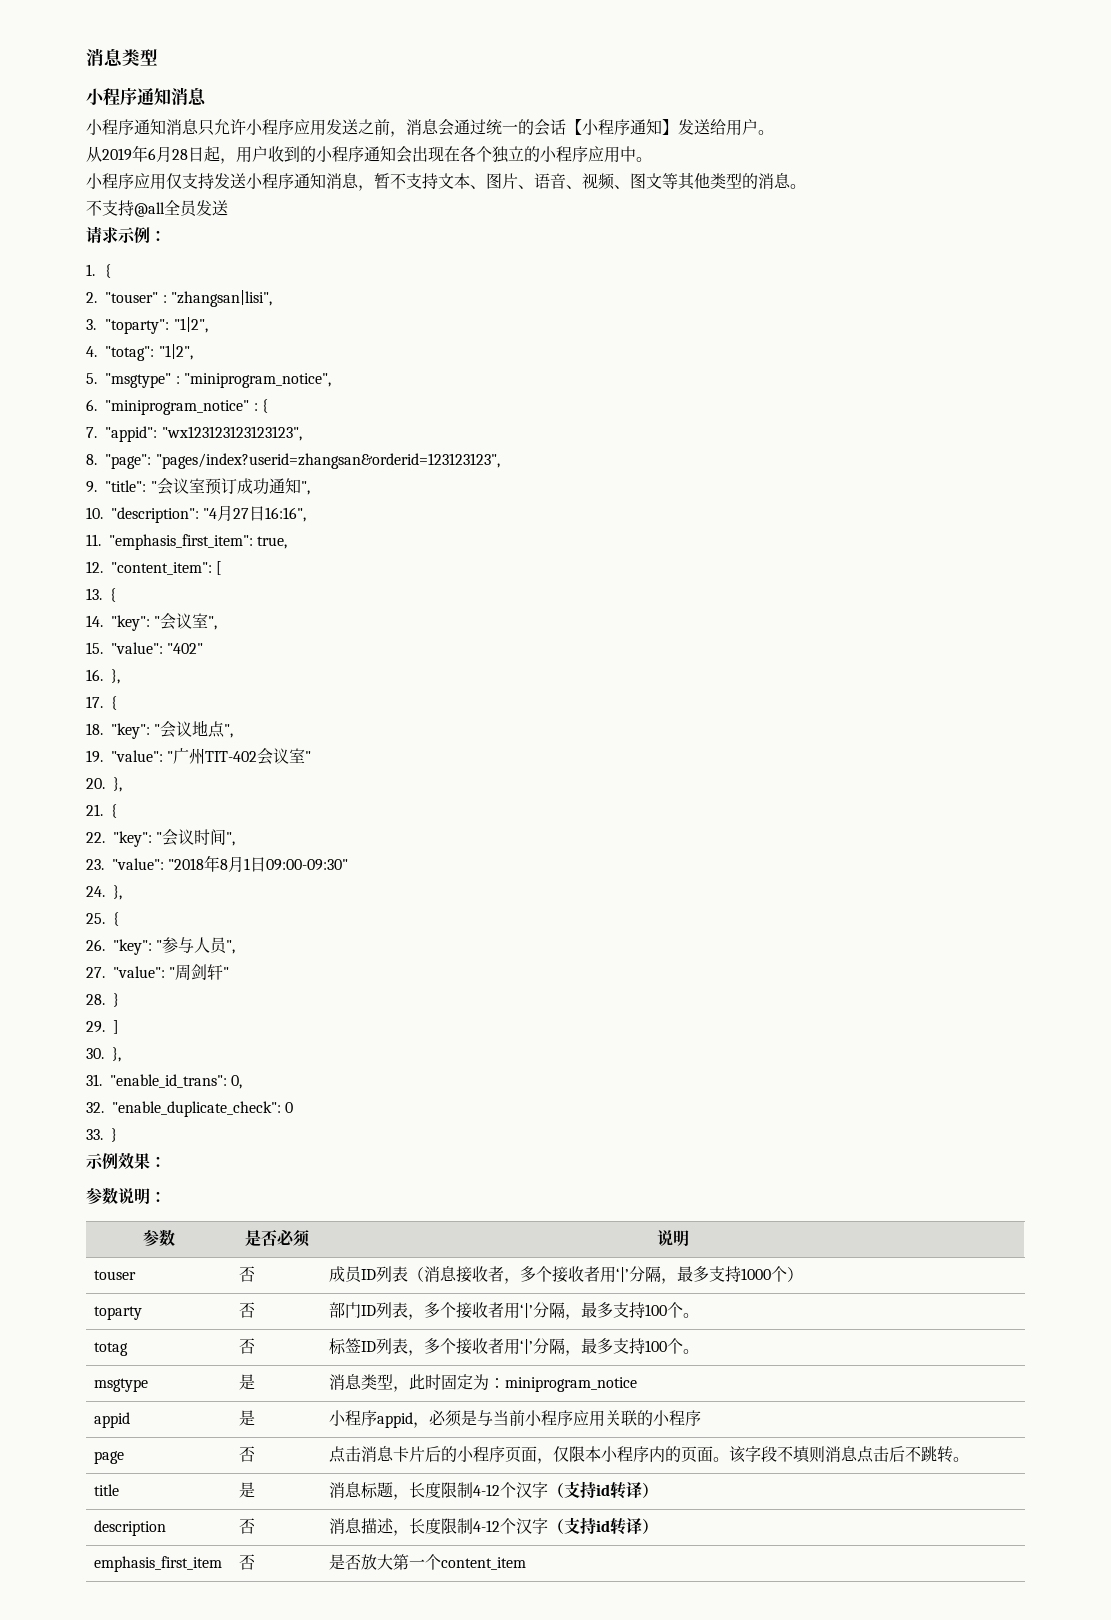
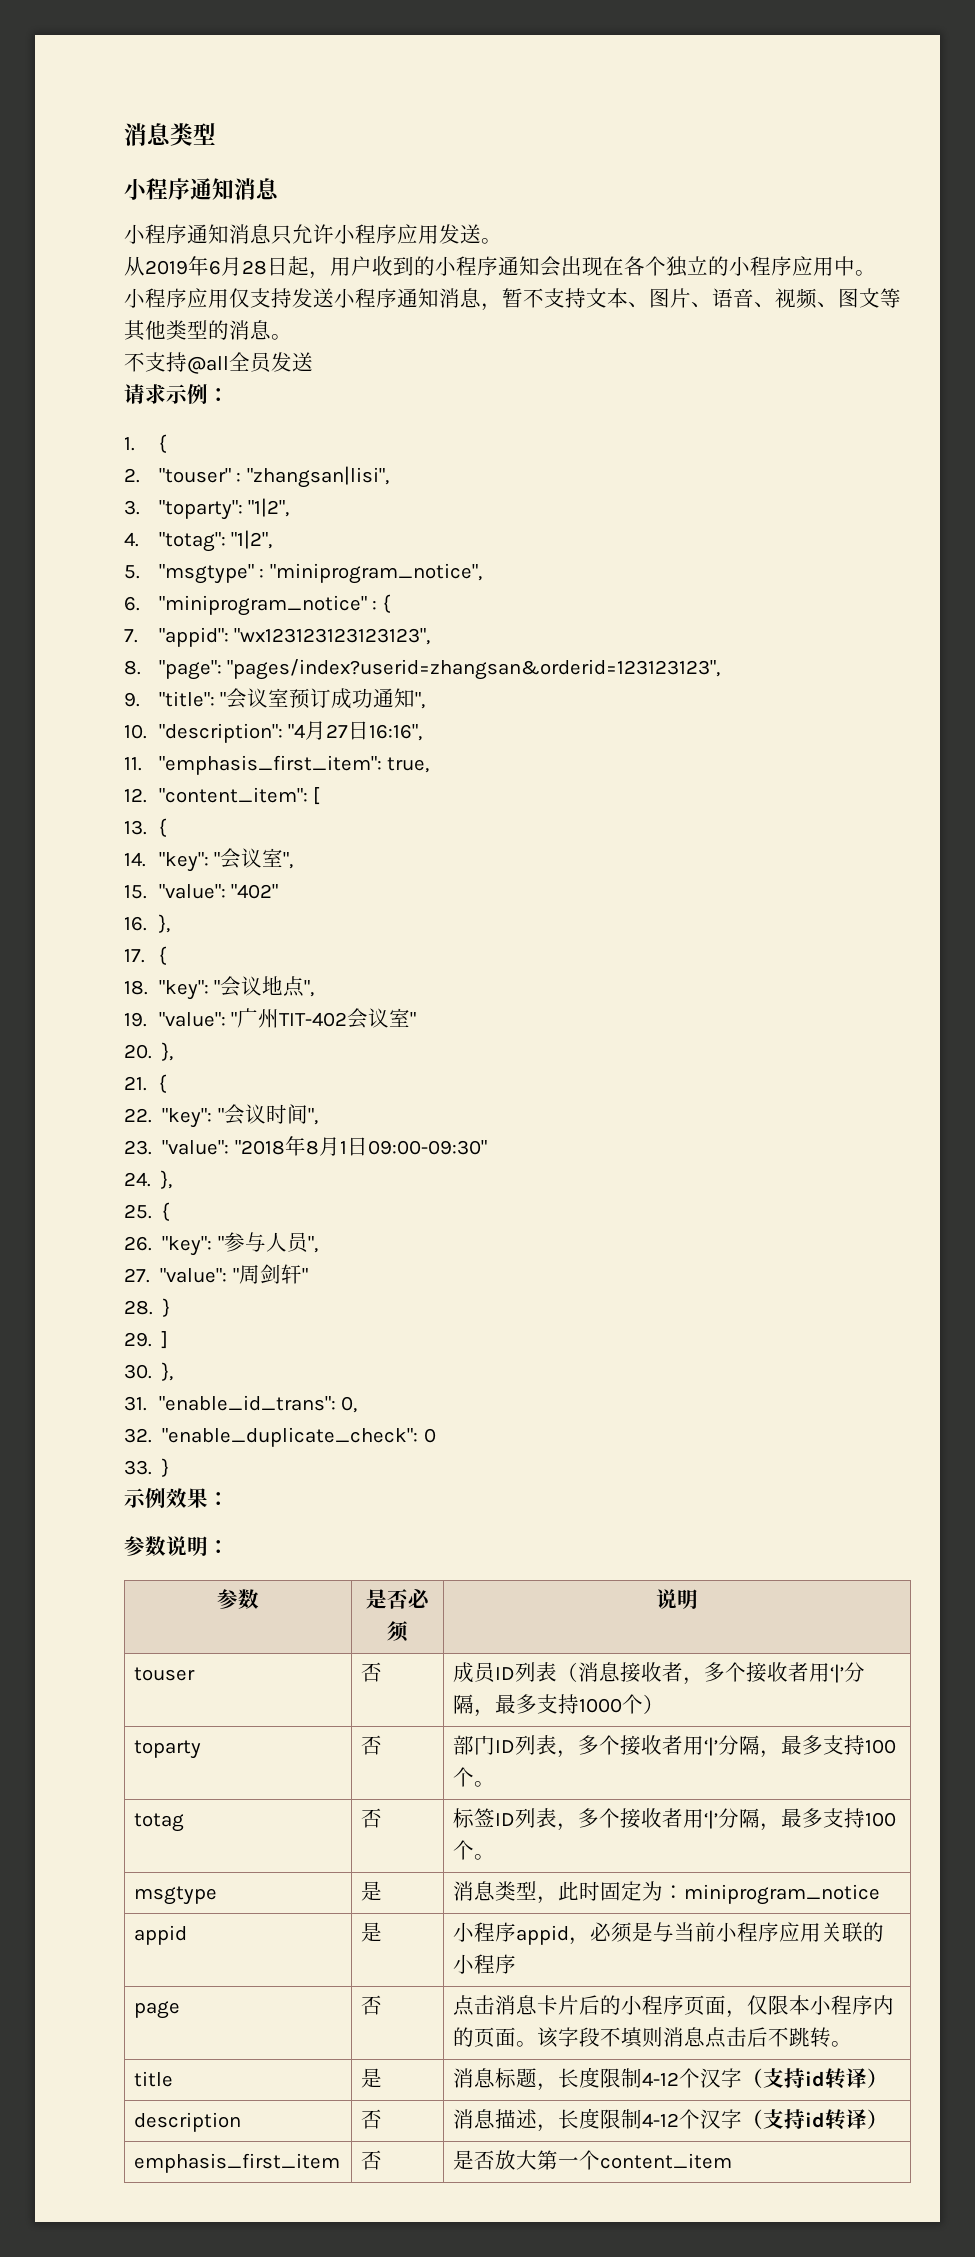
- 小程序通知消息只允许小程序应用发送之前，消息会通过统一的会话【小程序通知】发送给用户。
+ 小程序通知消息只允许小程序应用发送。

